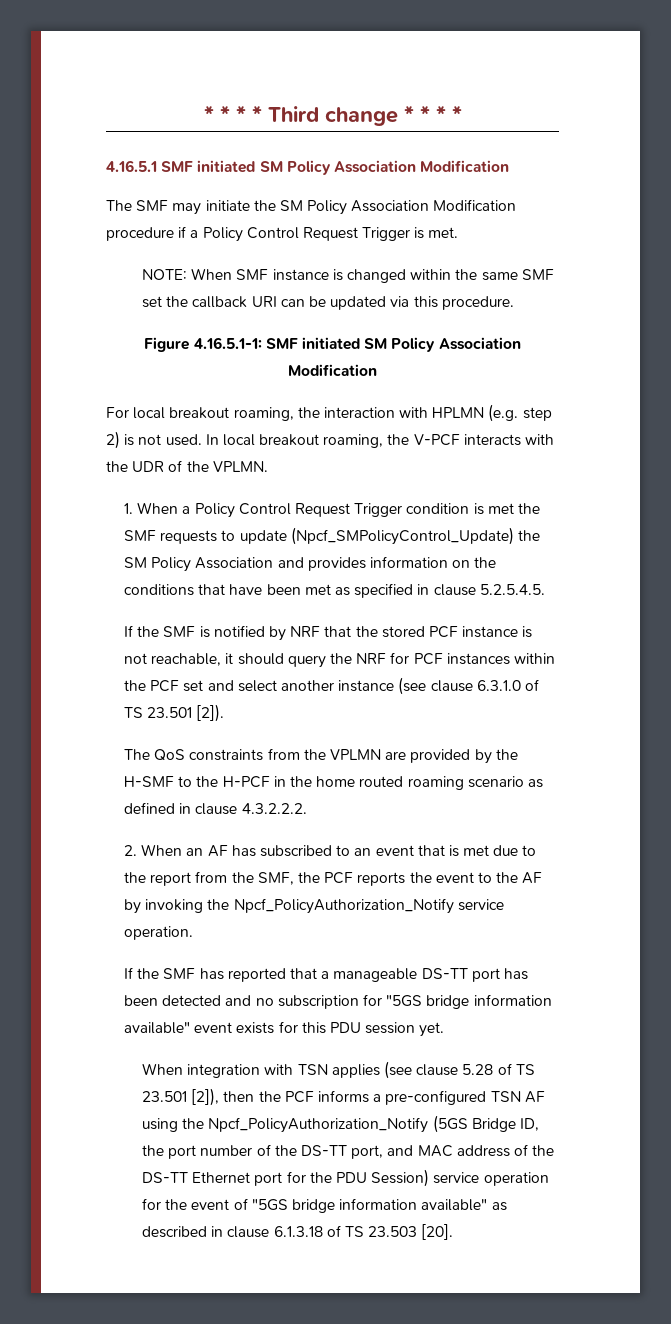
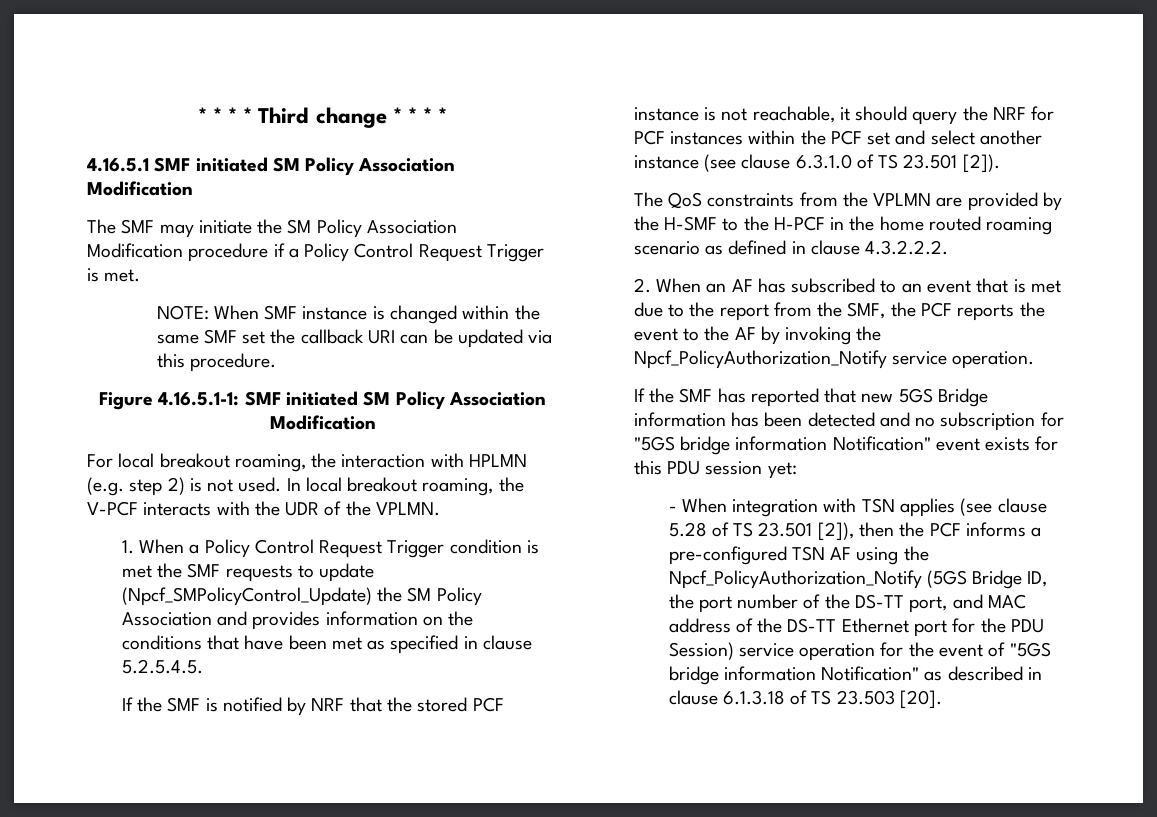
- If the SMF has reported that a manageable DS-TT port has been detected and no subscription for "5GS bridge information available" event exists for this PDU session yet.
- When integration with TSN applies (see clause 5.28 of TS 23.501 [2]), then the PCF informs a pre-configured TSN AF using the Npcf_PolicyAuthorization_Notify (5GS Bridge ID, the port number of the DS-TT port, and MAC address of the DS-TT Ethernet port for the PDU Session) service operation for the event of "5GS bridge information available" as described in clause 6.1.3.18 of TS 23.503 [20].
+ If the SMF has reported that new 5GS Bridge information has been detected and no subscription for "5GS bridge information Notification" event exists for this PDU session yet:
+ - When integration with TSN applies (see clause 5.28 of TS 23.501 [2]), then the PCF informs a pre-configured TSN AF using the Npcf_PolicyAuthorization_Notify (5GS Bridge ID, the port number of the DS-TT port, and MAC address of the DS-TT Ethernet port for the PDU Session) service operation for the event of "5GS bridge information Notification" as described in clause 6.1.3.18 of TS 23.503 [20].

